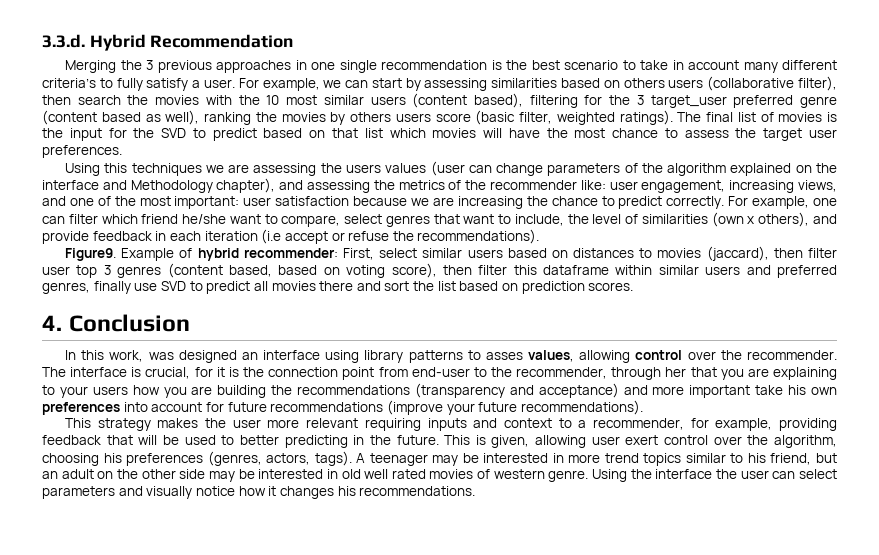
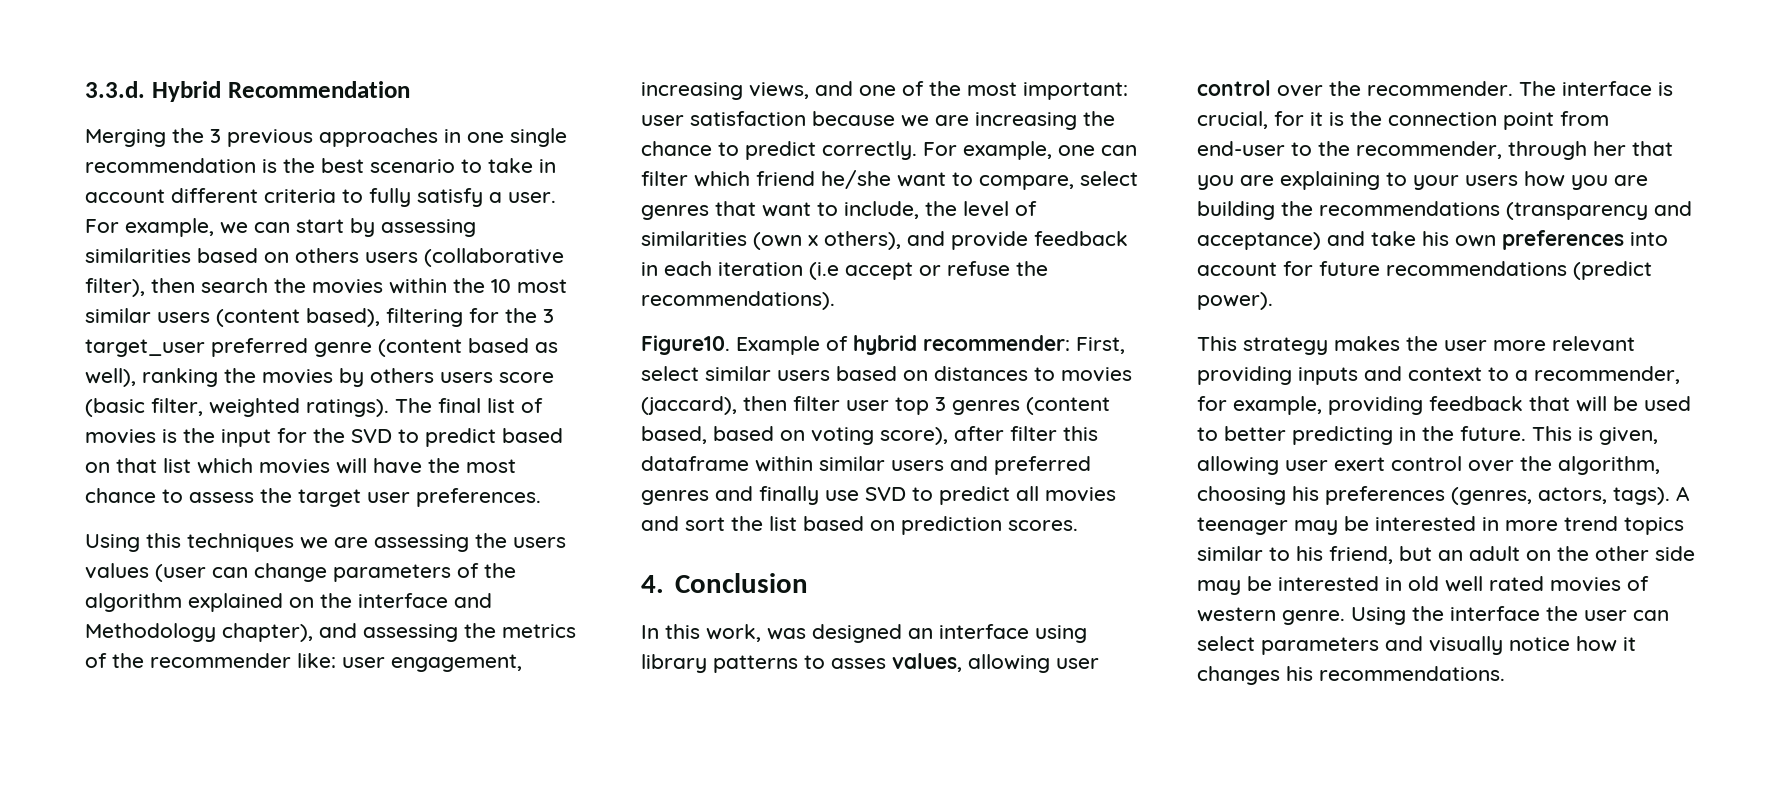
- Merging the 3 previous approaches in one single recommendation is the best scenario to take in account many different criteria’s to fully satisfy a user.
+ Merging the 3 previous approaches in one single recommendation is the best scenario to take in account different criteria to fully satisfy a user.
- For example, we can start by assessing similarities based on others users (collaborative filter), then search the movies with the 10 most similar users (content based), filtering for the 3 target_user preferred genre (content based as well), ranking the movies by others users score (basic filter, weighted ratings).
+ For example, we can start by assessing similarities based on others users (collaborative filter), then search the movies within the 10 most similar users (content based), filtering for the 3 target_user preferred genre (content based as well), ranking the movies by others users score (basic filter, weighted ratings).
- Figure9.
+ Figure10.
- Example of hybrid recommender: First, select similar users based on distances to movies (jaccard), then filter user top 3 genres (content based, based on voting score), then filter this dataframe within similar users and preferred genres, finally use SVD to predict all movies there and sort the list based on prediction scores.
+ Example of hybrid recommender: First, select similar users based on distances to movies (jaccard), then filter user top 3 genres (content based, based on voting score), after filter this dataframe within similar users and preferred genres and finally use SVD to predict all movies and sort the list based on prediction scores.
- In this work, was designed an interface using library patterns to asses values, allowing control over the recommender.
+ In this work, was designed an interface using library patterns to asses values, allowing user control over the recommender.
- The interface is crucial, for it is the connection point from end-user to the recommender, through her that you are explaining to your users how you are building the recommendations (transparency and acceptance) and more important take his own preferences into account for future recommendations (improve your future recommendations).
+ The interface is crucial, for it is the connection point from end-user to the recommender, through her that you are explaining to your users how you are building the recommendations (transparency and acceptance) and take his own preferences into account for future recommendations (predict power).
- This strategy makes the user more relevant requiring inputs and context to a recommender, for example, providing feedback that will be used to better predicting in the future.
+ This strategy makes the user more relevant providing inputs and context to a recommender, for example, providing feedback that will be used to better predicting in the future.

